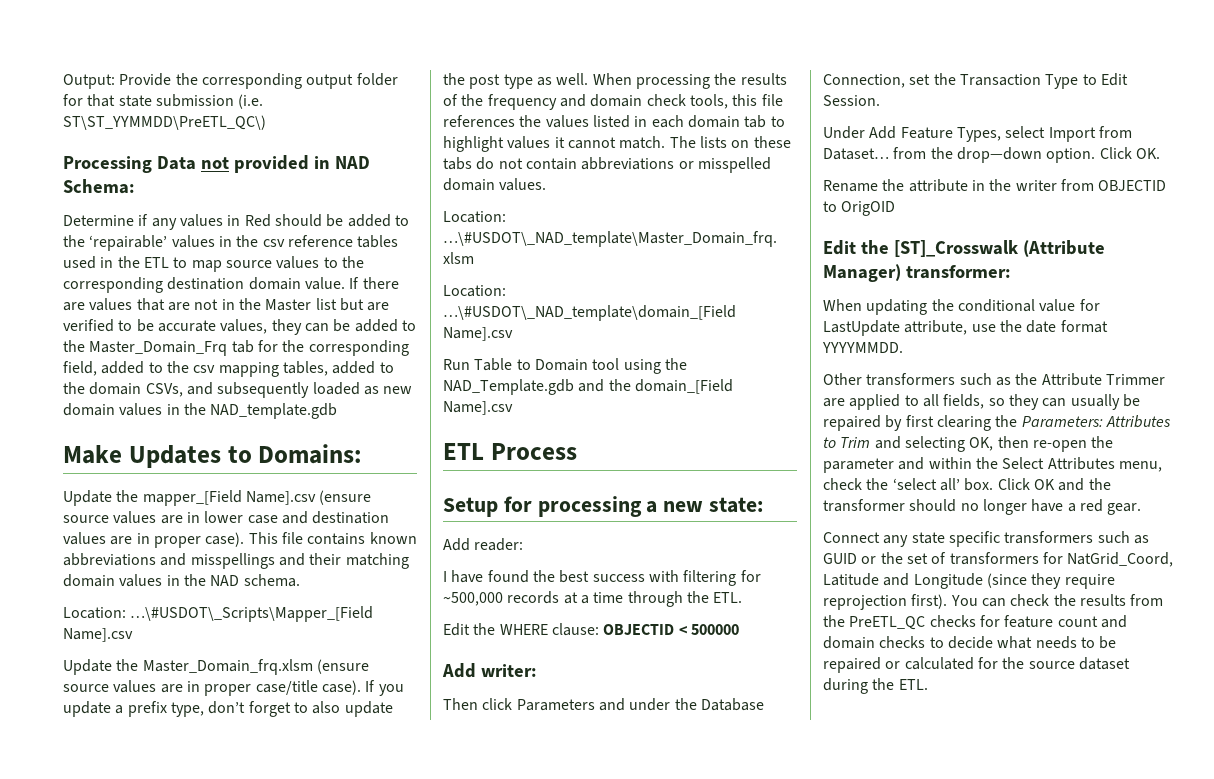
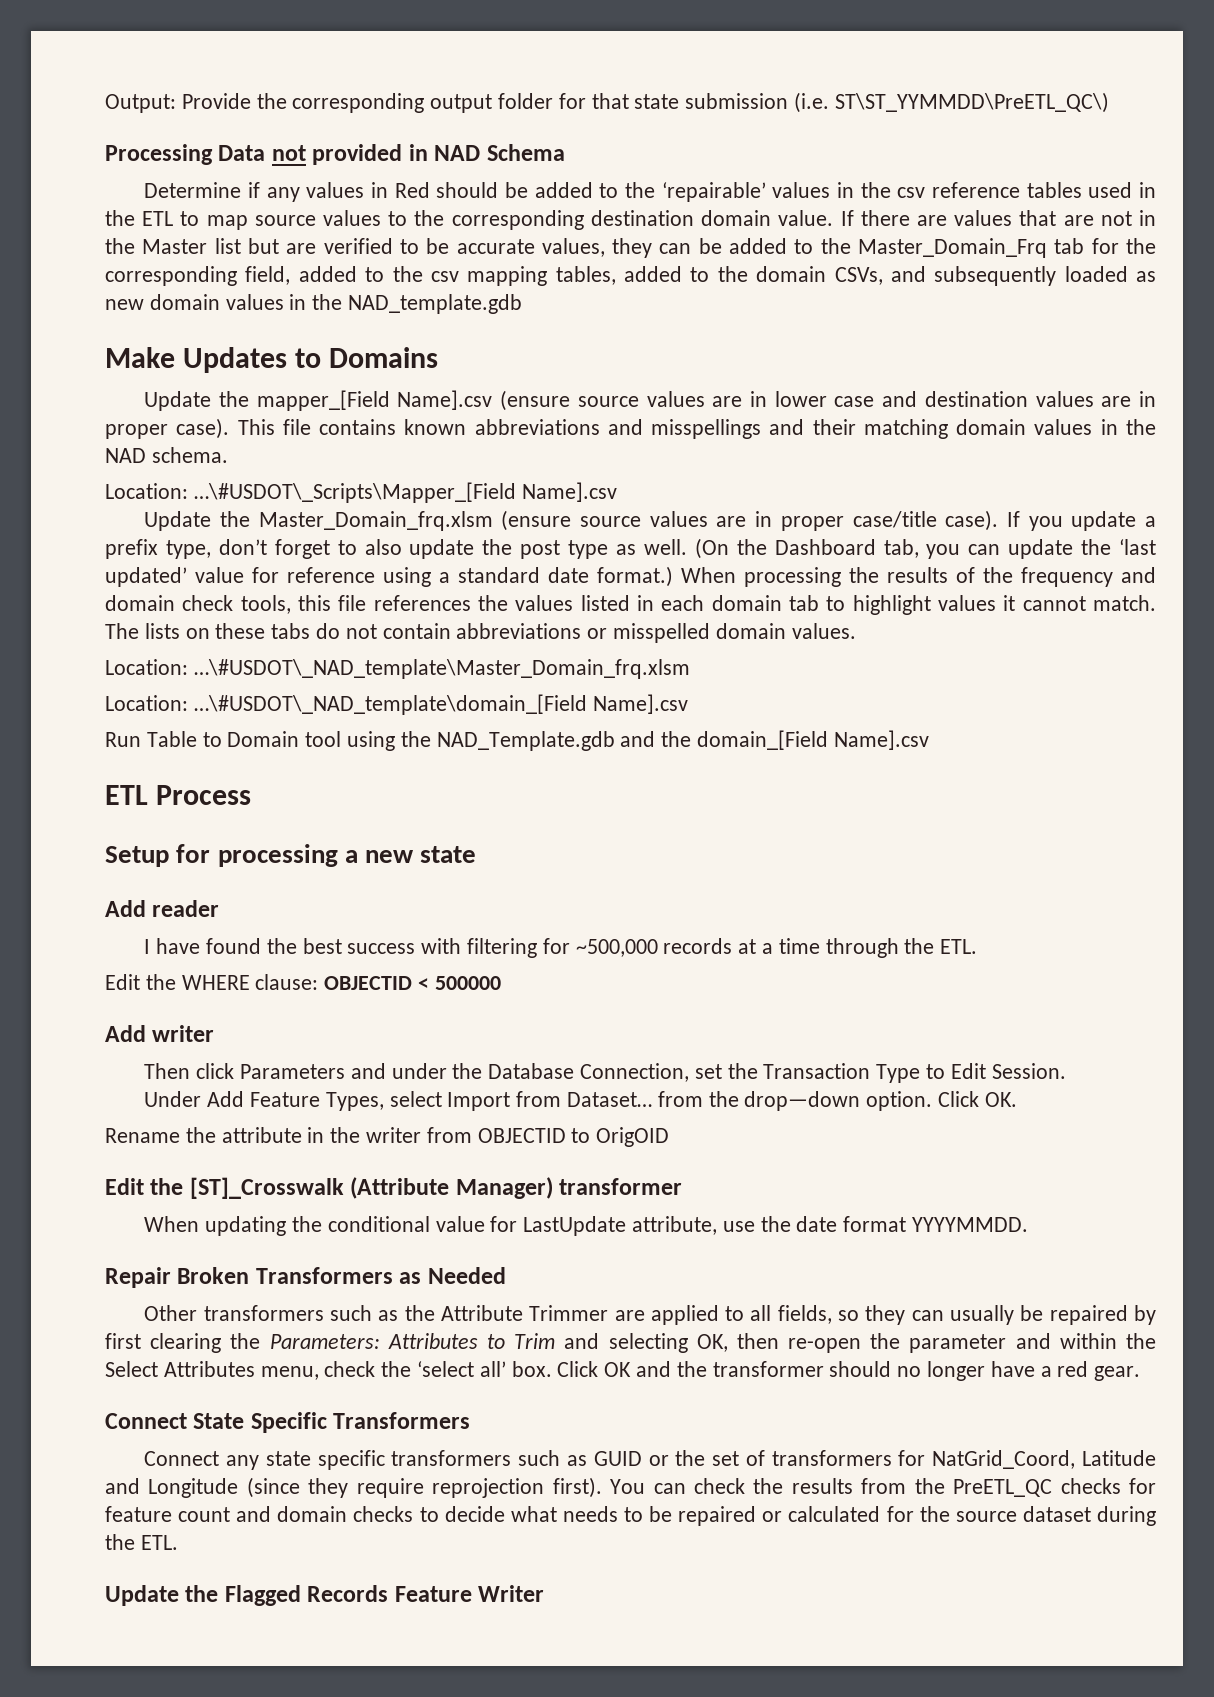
- Processing Data not provided in NAD Schema:
+ Processing Data not provided in NAD Schema
- Make Updates to Domains:
+ Make Updates to Domains
+ (On the Dashboard tab, you can update the ‘last updated’ value for reference using a standard date format.)
- Setup for processing a new state:
- Add reader:
+ Setup for processing a new state
+ Add reader
- Add writer:
+ Add writer
- Edit the [ST]_Crosswalk (Attribute Manager) transformer:
+ Edit the [ST]_Crosswalk (Attribute Manager) transformer
+ Repair Broken Transformers as Needed
+ Connect State Specific Transformers
+ Update the Flagged Records Feature Writer

